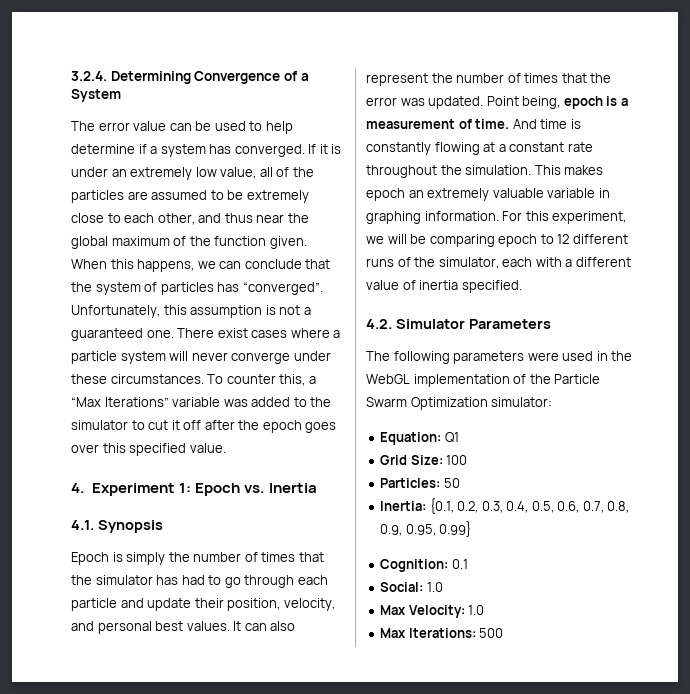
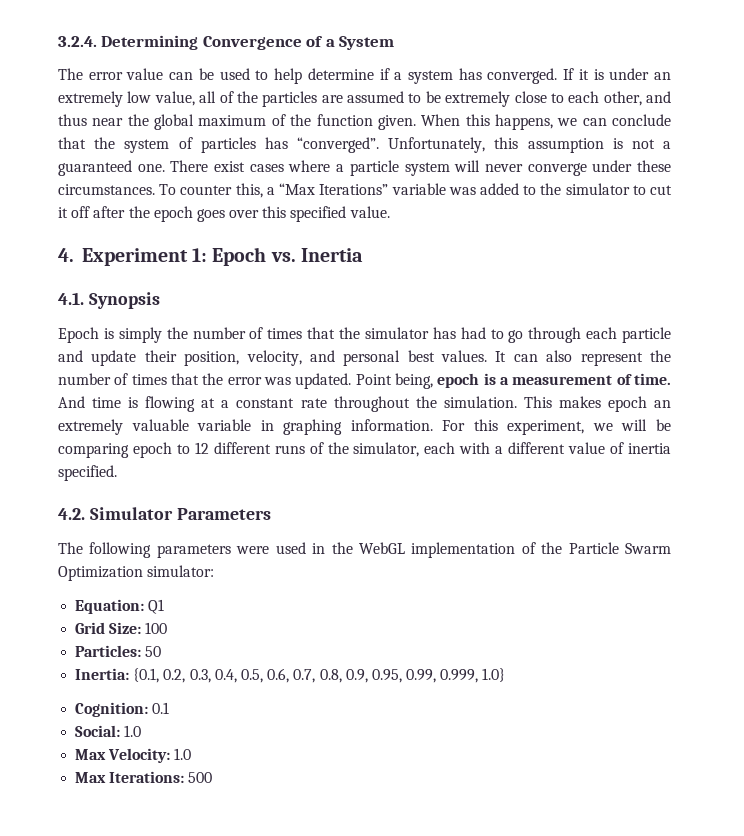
- And time is constantly flowing at a constant rate throughout the simulation.
+ And time is flowing at a constant rate throughout the simulation.
- Inertia: {0.1, 0.2, 0.3, 0.4, 0.5, 0.6, 0.7, 0.8, 0.9, 0.95, 0.99}
+ Inertia: {0.1, 0.2, 0.3, 0.4, 0.5, 0.6, 0.7, 0.8, 0.9, 0.95, 0.99, 0.999, 1.0}

